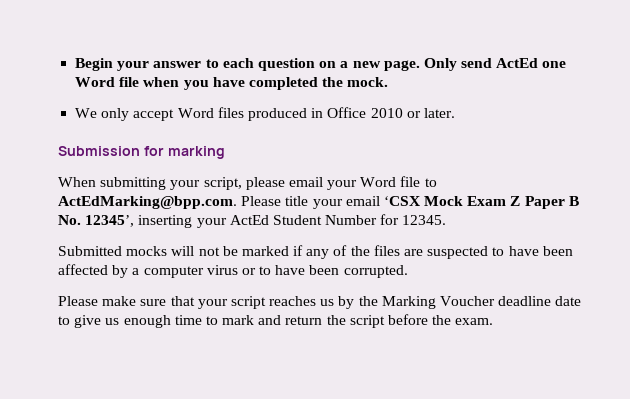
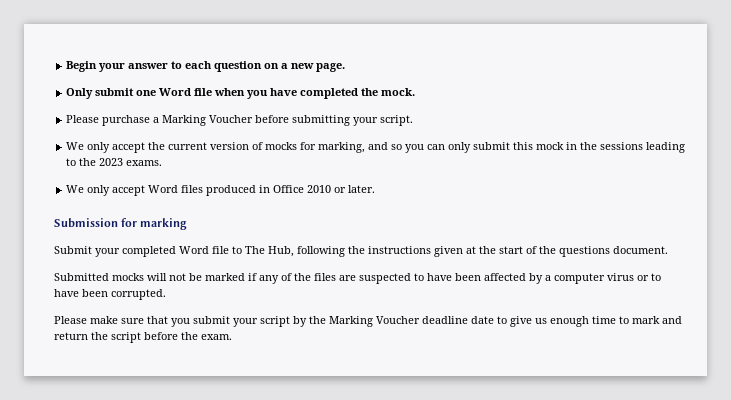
- Begin your answer to each question on a new page. Only send ActEd one Word file when you have completed the mock.
+ Begin your answer to each question on a new page.
+ Only submit one Word file when you have completed the mock.
+ Please purchase a Marking Voucher before submitting your script.
+ We only accept the current version of mocks for marking, and so you can only submit this mock in the sessions leading to the 2023 exams.
- When submitting your script, please email your Word file to ActEdMarking@bpp.com. Please title your email ‘CSX Mock Exam Z Paper B No. 12345’, inserting your ActEd Student Number for 12345.
+ Submit your completed Word file to The Hub, following the instructions given at the start of the questions document.
- Please make sure that your script reaches us by the Marking Voucher deadline date to give us enough time to mark and return the script before the exam.
+ Please make sure that you submit your script by the Marking Voucher deadline date to give us enough time to mark and return the script before the exam.

